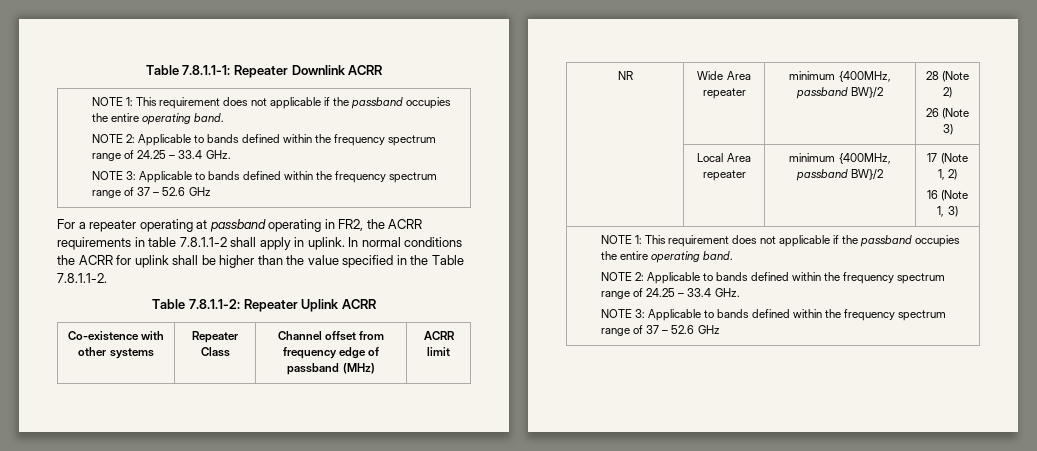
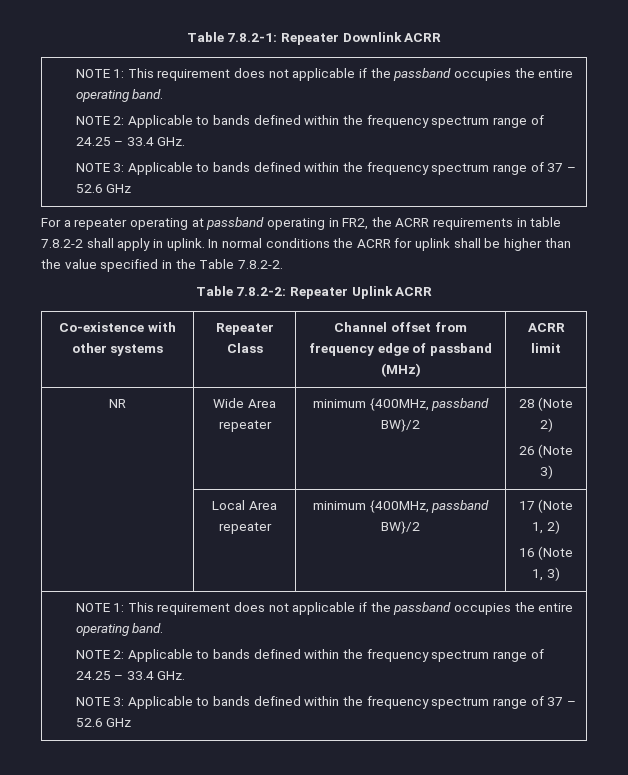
- Table 7.8.1.1-1: Repeater Downlink ACRR
+ Table 7.8.2-1: Repeater Downlink ACRR
- For a repeater operating at passband operating in FR2, the ACRR requirements in table 7.8.1.1-2 shall apply in uplink.
+ For a repeater operating at passband operating in FR2, the ACRR requirements in table 7.8.2-2 shall apply in uplink.
- In normal conditions the ACRR for uplink shall be higher than the value specified in the Table 7.8.1.1-2.
- Table 7.8.1.1-2: Repeater Uplink ACRR
+ In normal conditions the ACRR for uplink shall be higher than the value specified in the Table 7.8.2-2.
+ Table 7.8.2-2: Repeater Uplink ACRR

